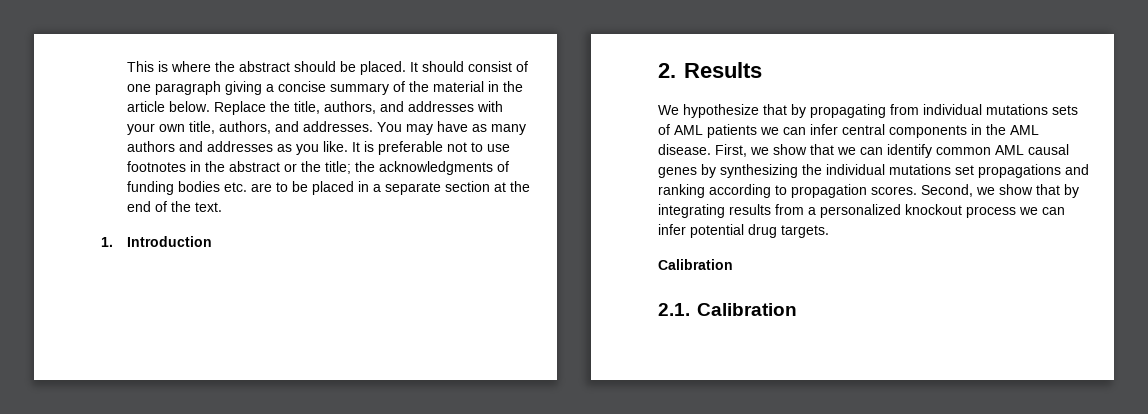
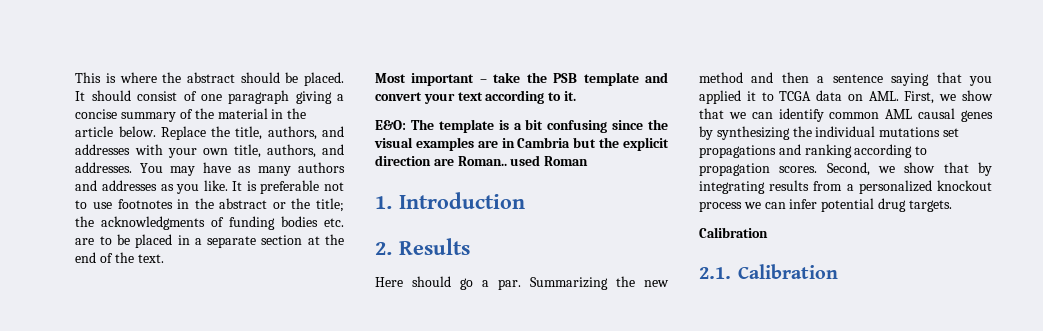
+ Most important – take the PSB template and convert your text according to it.
+ E&O: The template is a bit confusing since the visual examples are in Cambria but the explicit direction are Roman.. used Roman
  1. Introduction
  2. Results
- We hypothesize that by propagating from individual mutations sets of AML patients we can infer central components in the AML disease. First, we show that we can identify common AML causal genes by synthesizing the individual mutations set propagations and ranking according to propagation scores.
+ Here should go a par. Summarizing the new method and then a sentence saying that you applied it to TCGA data on AML. First, we show that we can identify common AML causal genes by synthesizing the individual mutations set propagations and ranking according to propagation scores.

